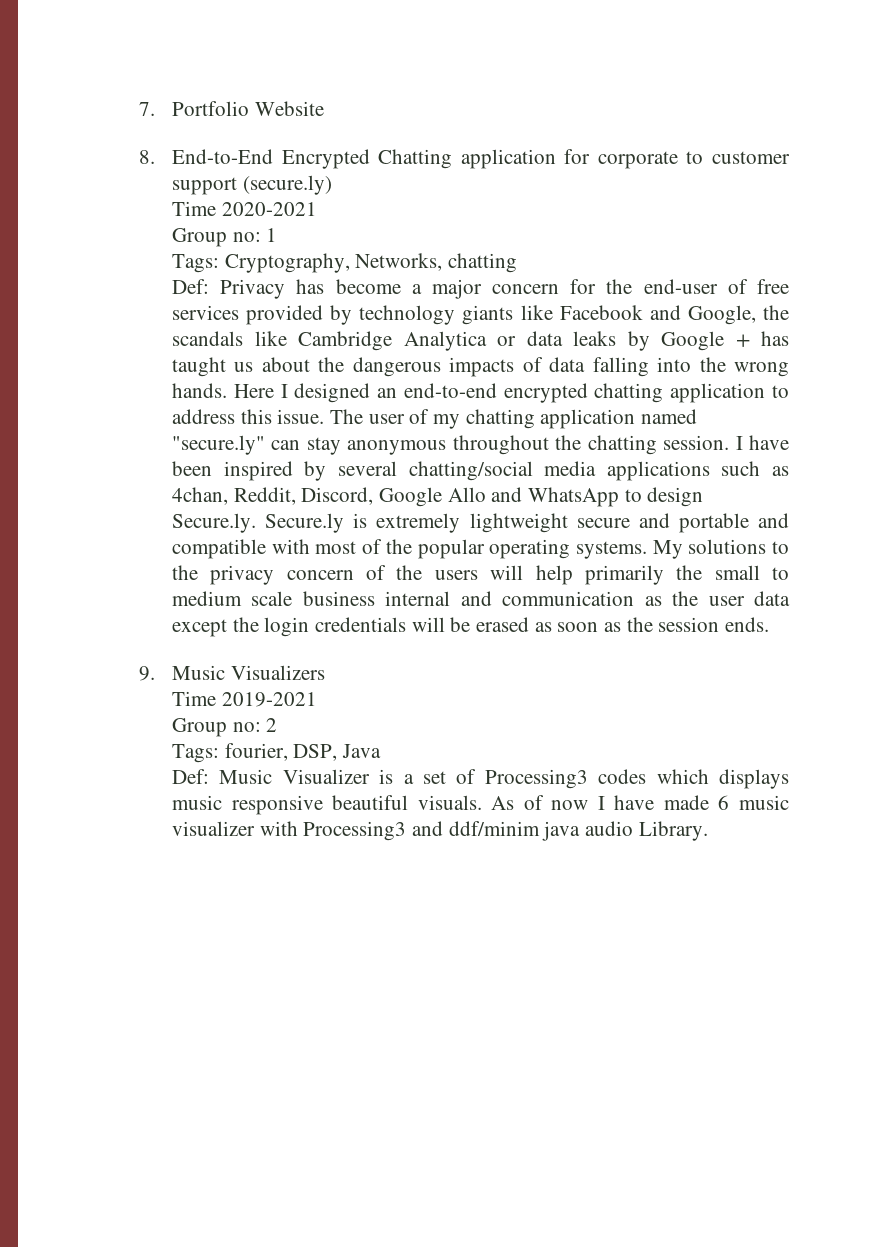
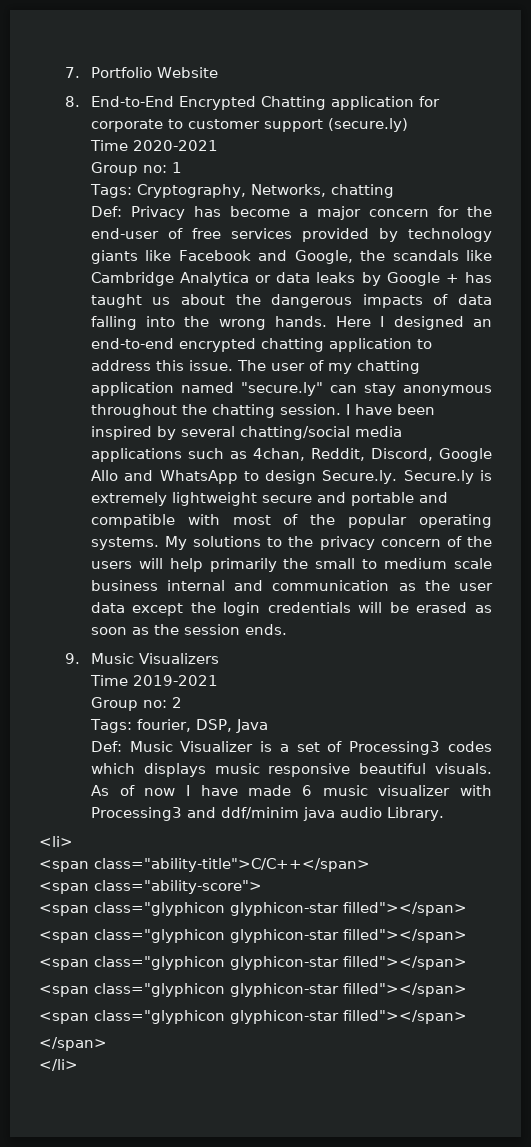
+ <li>
+ <span class="ability-title">C/C++</span>
+ <span class="ability-score">
+ <span class="glyphicon glyphicon-star filled"></span>
+ <span class="glyphicon glyphicon-star filled"></span>
+ <span class="glyphicon glyphicon-star filled"></span>
+ <span class="glyphicon glyphicon-star filled"></span>
+ <span class="glyphicon glyphicon-star filled"></span>
+ </span>
+ </li>

